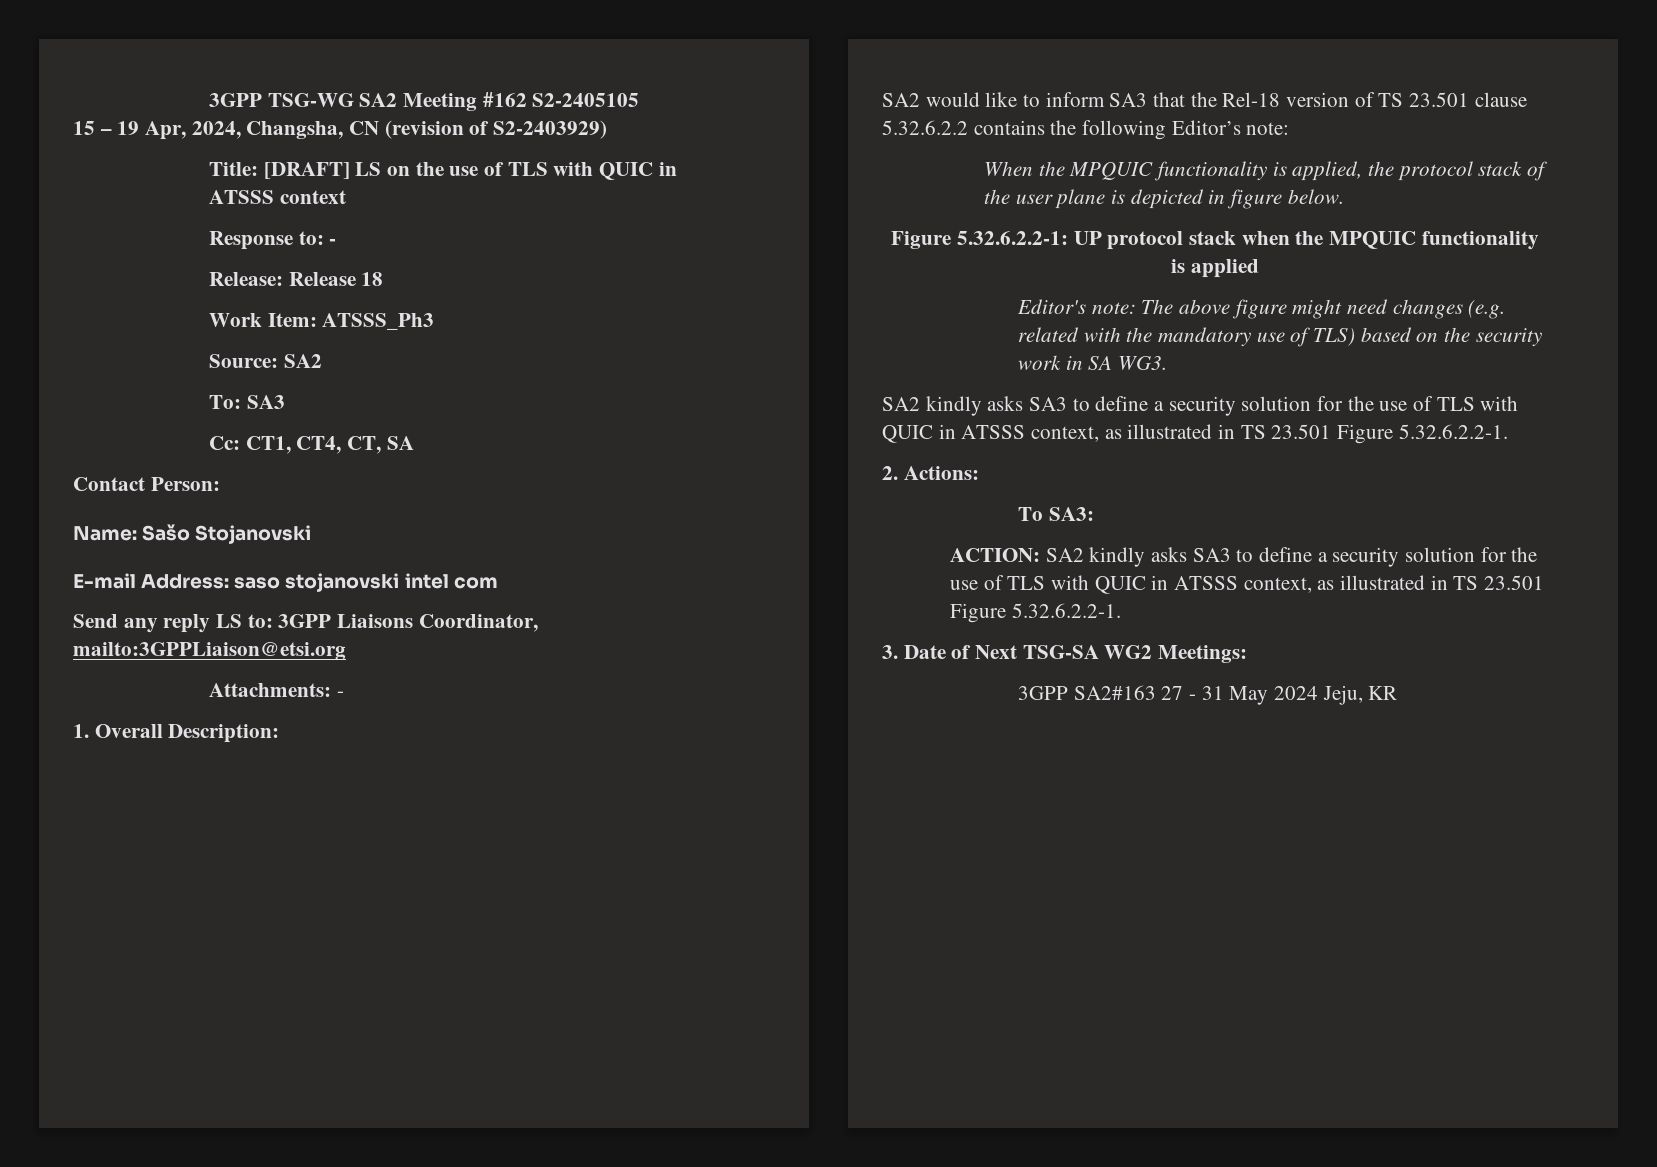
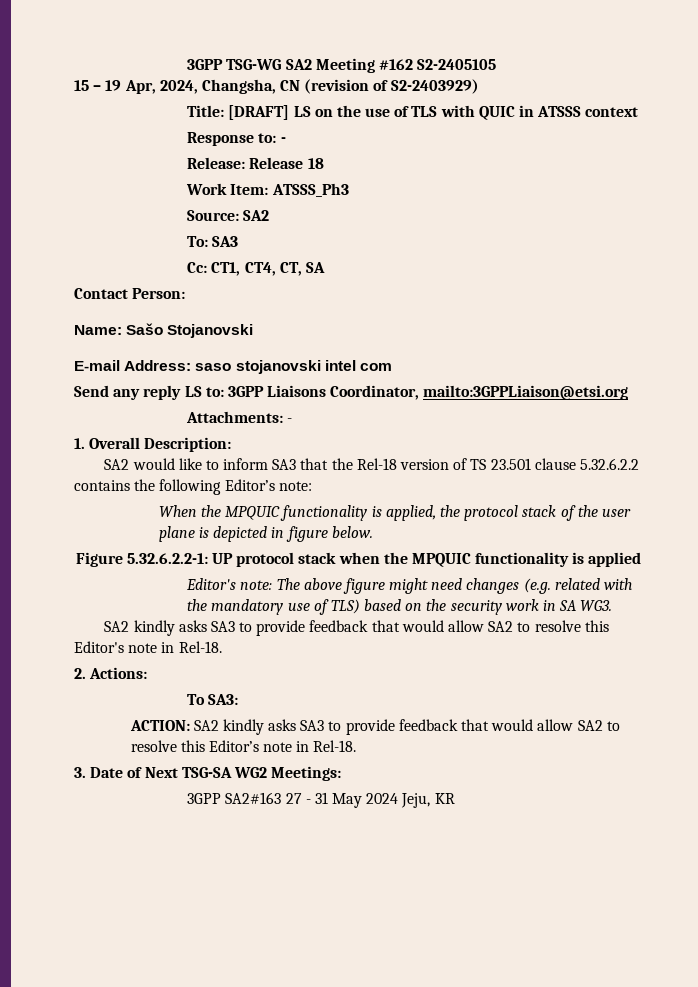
  Editor's note: The above figure might need changes (e.g. related with the mandatory use of TLS) based on the security work in SA WG3.
- SA2 kindly asks SA3 to define a security solution for the use of TLS with QUIC in ATSSS context, as illustrated in TS 23.501 Figure 5.32.6.2.2-1.
+ SA2 kindly asks SA3 to provide feedback that would allow SA2 to resolve this Editor's note in Rel-18.
- ACTION: SA2 kindly asks SA3 to define a security solution for the use of TLS with QUIC in ATSSS context, as illustrated in TS 23.501 Figure 5.32.6.2.2-1.
+ ACTION: SA2 kindly asks SA3 to provide feedback that would allow SA2 to resolve this Editor’s note in Rel-18.

